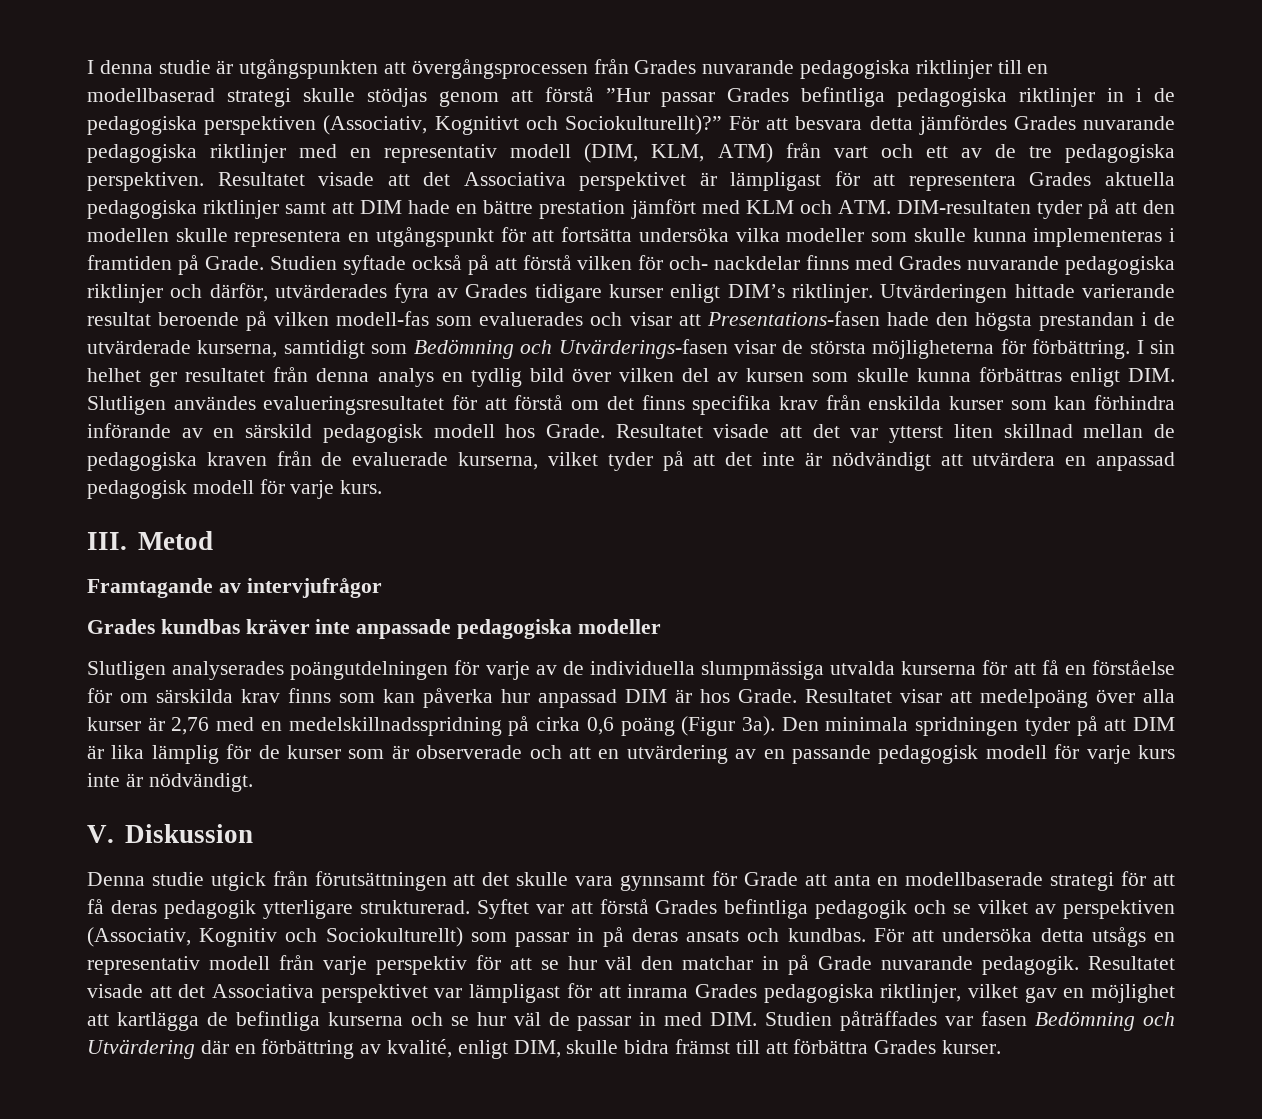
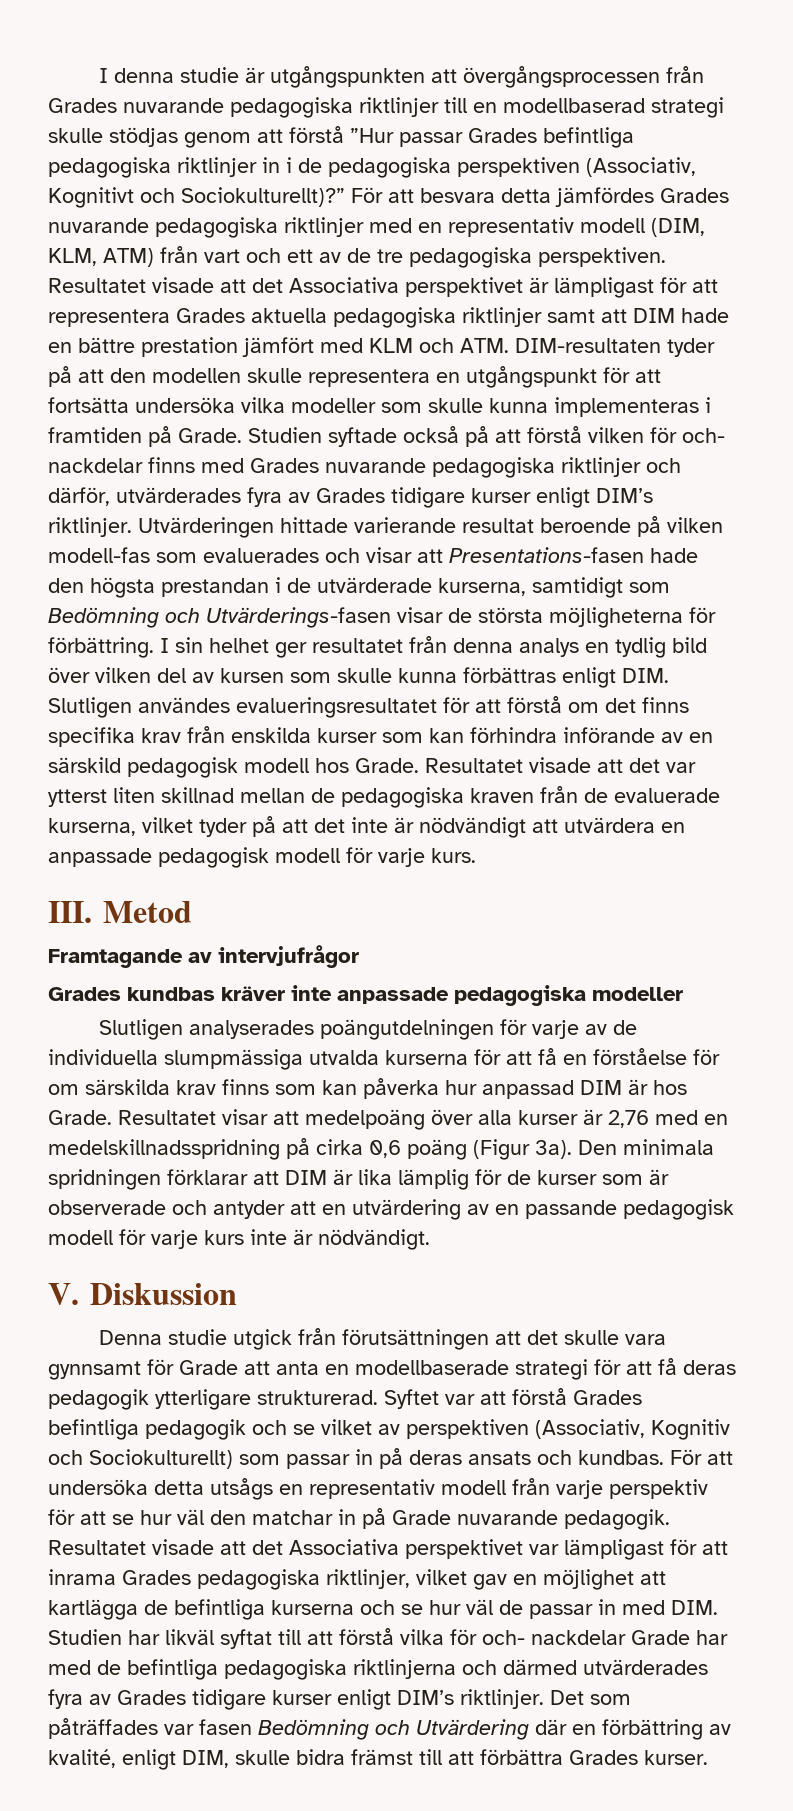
- Resultatet visade att det var ytterst liten skillnad mellan de pedagogiska kraven från de evaluerade kurserna, vilket tyder på att det inte är nödvändigt att utvärdera en anpassad pedagogisk modell för varje kurs.
+ Resultatet visade att det var ytterst liten skillnad mellan de pedagogiska kraven från de evaluerade kurserna, vilket tyder på att det inte är nödvändigt att utvärdera en anpassade pedagogisk modell för varje kurs.
- Den minimala spridningen tyder på att DIM är lika lämplig för de kurser som är observerade och att en utvärdering av en passande pedagogisk modell för varje kurs inte är nödvändigt.
+ Den minimala spridningen förklarar att DIM är lika lämplig för de kurser som är observerade och antyder att en utvärdering av en passande pedagogisk modell för varje kurs inte är nödvändigt.
- Resultatet visade att det Associativa perspektivet var lämpligast för att inrama Grades pedagogiska riktlinjer, vilket gav en möjlighet att kartlägga de befintliga kurserna och se hur väl de passar in med DIM. Studien påträffades var fasen Bedömning och Utvärdering där en förbättring av kvalité, enligt DIM, skulle bidra främst till att förbättra Grades kurser.
+ Resultatet visade att det Associativa perspektivet var lämpligast för att inrama Grades pedagogiska riktlinjer, vilket gav en möjlighet att kartlägga de befintliga kurserna och se hur väl de passar in med DIM. Studien har likväl syftat till att förstå vilka för och- nackdelar Grade har med de befintliga pedagogiska riktlinjerna och därmed utvärderades fyra av Grades tidigare kurser enligt DIM’s riktlinjer. Det som påträffades var fasen Bedömning och Utvärdering där en förbättring av kvalité, enligt DIM, skulle bidra främst till att förbättra Grades kurser.

